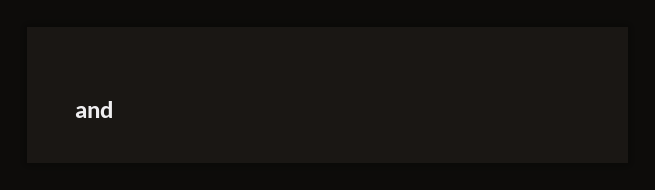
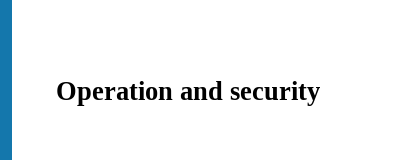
- and
+ Operation and security

